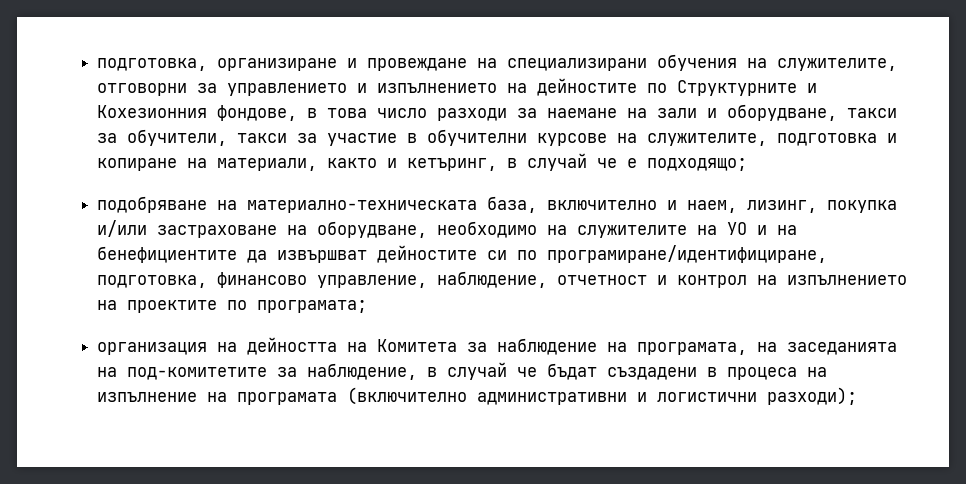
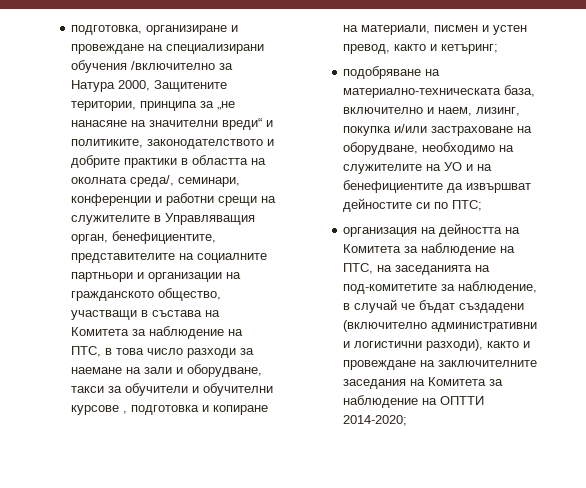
- подготовка, организиране и провеждане на специализирани обучения на служителите, отговорни за управлението и изпълнението на дейностите по Структурните и Кохезионния фондове, в това число разходи за наемане на зали и оборудване, такси за обучители, такси за участие в обучителни курсове на служителите, подготовка и копиране на материали, както и кетъринг, в случай че е подходящо;
+ подготовка, организиране и провеждане на специализирани обучения /включително за Натура 2000, Защитените територии, принципа за „не нанасяне на значителни вреди“ и политиките, законодателството и добрите практики в областта на околната среда/, семинари, конференции и работни срещи на служителите в Управляващия орган, бенефициентите, представителите на социалните партньори и организации на гражданското общество, участващи в състава на Комитета за наблюдение на ПТС, в това число разходи за наемане на зали и оборудване, такси за обучители и обучителни курсове , подготовка и копиране на материали, писмен и устен превод, както и кетъринг;
- подобряване на материално-техническата база, включително и наем, лизинг, покупка и/или застраховане на оборудване, необходимо на служителите на УО и на бенефициентите да извършват дейностите си по програмиране/идентифициране, подготовка, финансово управление, наблюдение, отчетност и контрол на изпълнението на проектите по програмата;
+ подобряване на материално-техническата база, включително и наем, лизинг, покупка и/или застраховане на оборудване, необходимо на служителите на УО и на бенефициентите да извършват дейностите си по ПТС;
- организация на дейността на Комитета за наблюдение на програмата, на заседанията на под-комитетите за наблюдение, в случай че бъдат създадени в процеса на изпълнение на програмата (включително административни и логистични разходи);
+ организация на дейността на Комитета за наблюдение на ПТС, на заседанията на под-комитетите за наблюдение, в случай че бъдат създадени (включително административни и логистични разходи), както и провеждане на заключителните заседания на Комитета за наблюдение на ОПТТИ 2014-2020;

